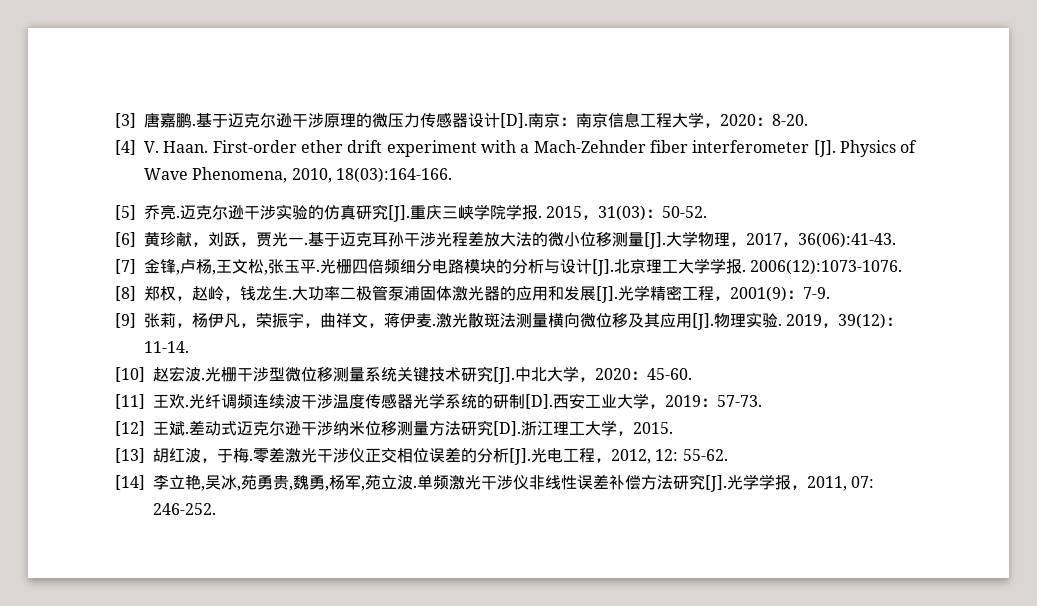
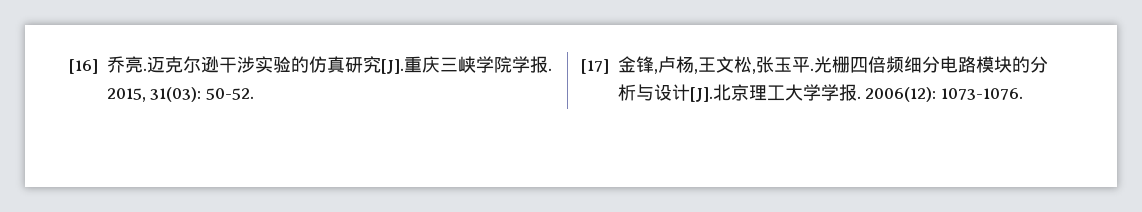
- [3]唐嘉鹏.基于迈克尔逊干涉原理的微压力传感器设计[D].南京：南京信息工程大学，2020：8-20.
- [4] V. Haan. First-order ether drift experiment with a Mach-Zehnder fiber interferometer [J]. Physics of Wave Phenomena, 2010, 18(03):164-166.
- [5]乔亮.
+ [16]乔亮.
- 2015，31(03)：50-52.
- [6]黄珍献，刘跃，贾光一.基于迈克耳孙干涉光程差放大法的微小位移测量[J].大学物理，2017，36(06):41-43.
- [7]金锋,卢杨,王文松,张玉平.
+ 2015, 31(03): 50-52.
+ [17]金锋,卢杨,王文松,张玉平.
- 2006(12):1073-1076.
- [8]郑权，赵岭，钱龙生.大功率二极管泵浦固体激光器的应用和发展[J].光学精密工程，2001(9)：7-9.
- [9]张莉，杨伊凡，荣振宇，曲祥文，蒋伊麦.激光散斑法测量横向微位移及其应用[J].物理实验. 2019，39(12)：11-14.
- [10]赵宏波.光栅干涉型微位移测量系统关键技术研究[J].中北大学，2020：45-60.
- [11]王欢.光纤调频连续波干涉温度传感器光学系统的研制[D].西安工业大学，2019：57-73.
- [12]王斌.差动式迈克尔逊干涉纳米位移测量方法研究[D].浙江理工大学，2015.
- [13]胡红波，于梅.零差激光干涉仪正交相位误差的分析[J].光电工程，2012, 12: 55-62.
- [14]李立艳,吴冰,苑勇贵,魏勇,杨军,苑立波.单频激光干涉仪非线性误差补偿方法研究[J].光学学报，2011, 07: 246-252.
+ 2006(12): 1073-1076.

